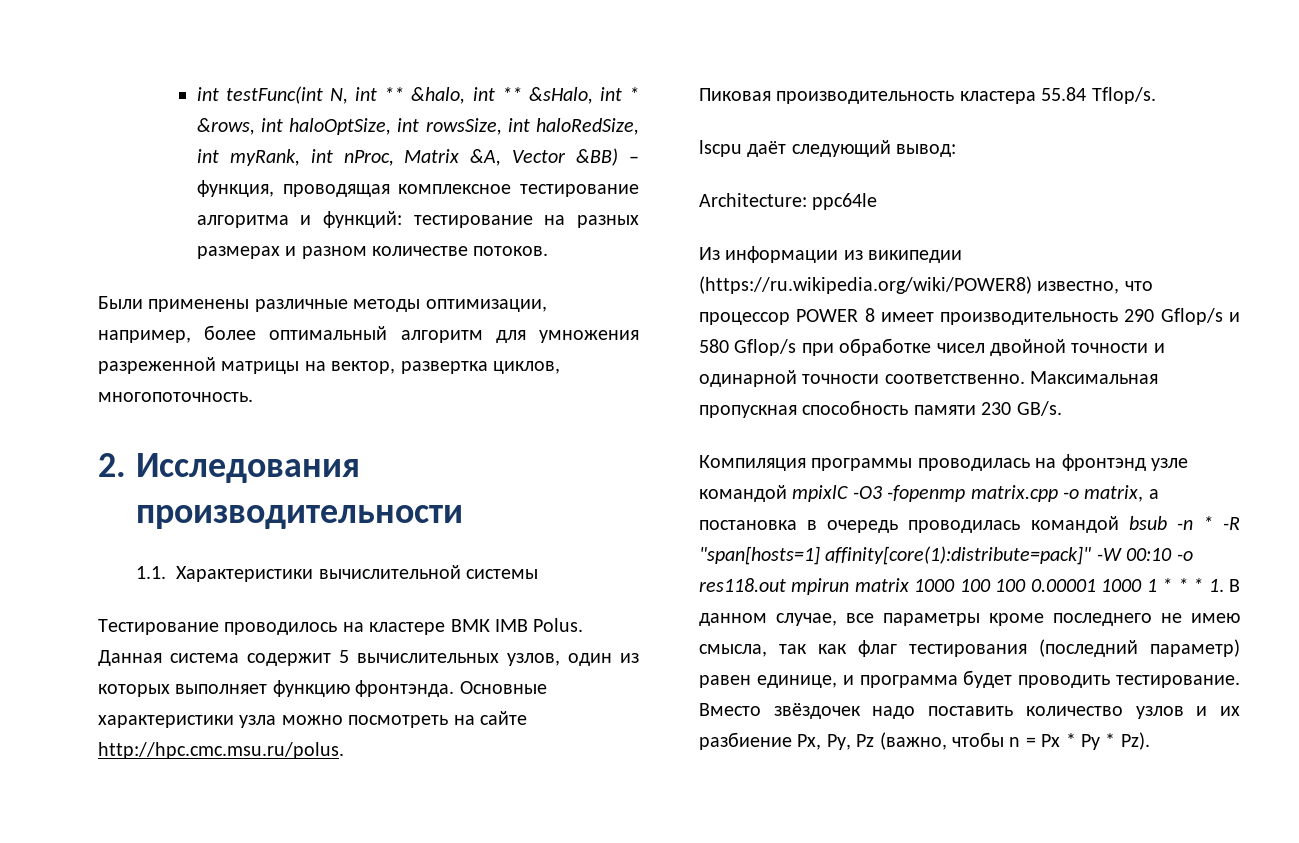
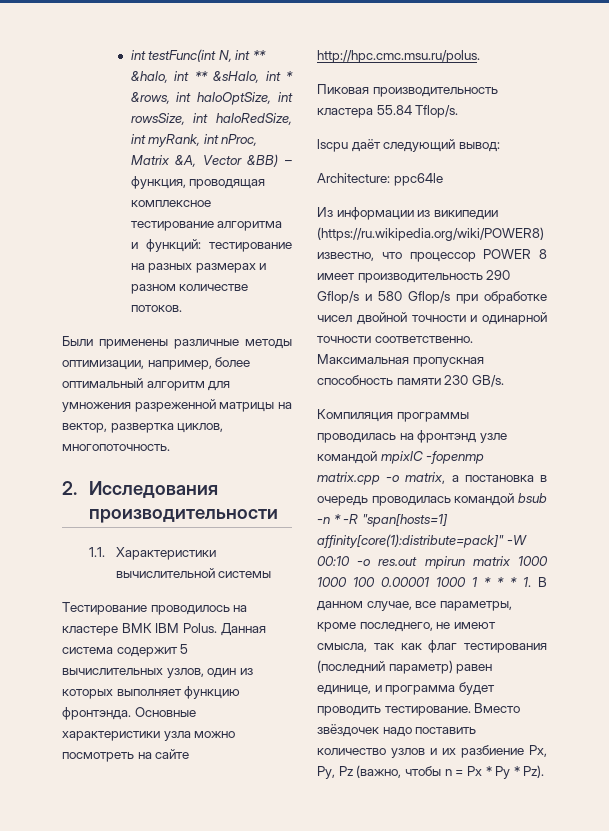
- Тестирование проводилось на кластере ВМК IMB Polus.
+ Тестирование проводилось на кластере ВМК IBM Polus.
- Компиляция программы проводилась на фронтэнд узле командой mpixlC -O3 -fopenmp matrix.cpp -o matrix, а постановка в очередь проводилась командой bsub -n * -R "span[hosts=1] affinity[core(1):distribute=pack]" -W 00:10 -o res118.out mpirun matrix 1000 100 100 0.00001 1000 1 * * * 1. В данном случае, все параметры кроме последнего не имею смысла, так как флаг тестирования (последний параметр) равен единице, и программа будет проводить тестирование.
+ Компиляция программы проводилась на фронтэнд узле командой mpixlC -fopenmp matrix.cpp -o matrix, а постановка в очередь проводилась командой bsub -n * -R "span[hosts=1] affinity[core(1):distribute=pack]" -W 00:10 -o res.out mpirun matrix 1000 1000 100 0.00001 1000 1 * * * 1. В данном случае, все параметры, кроме последнего, не имеют смысла, так как флаг тестирования (последний параметр) равен единице, и программа будет проводить тестирование.

